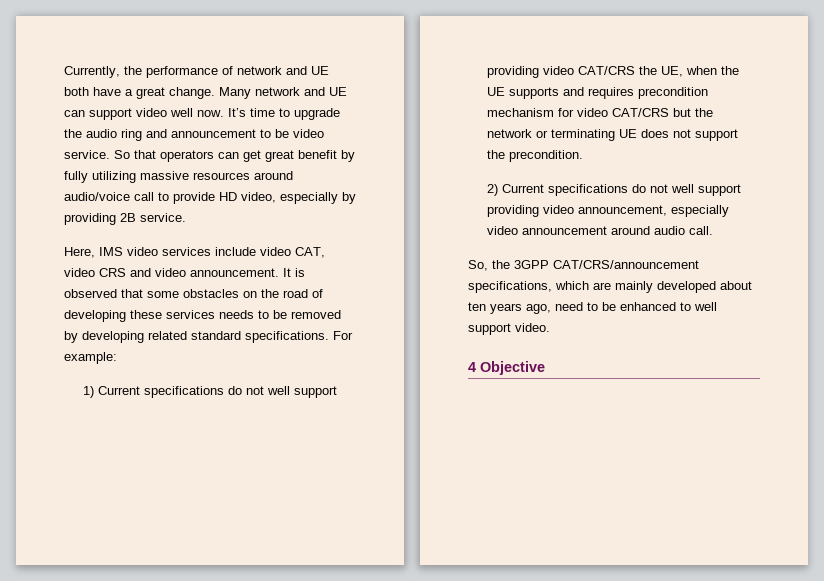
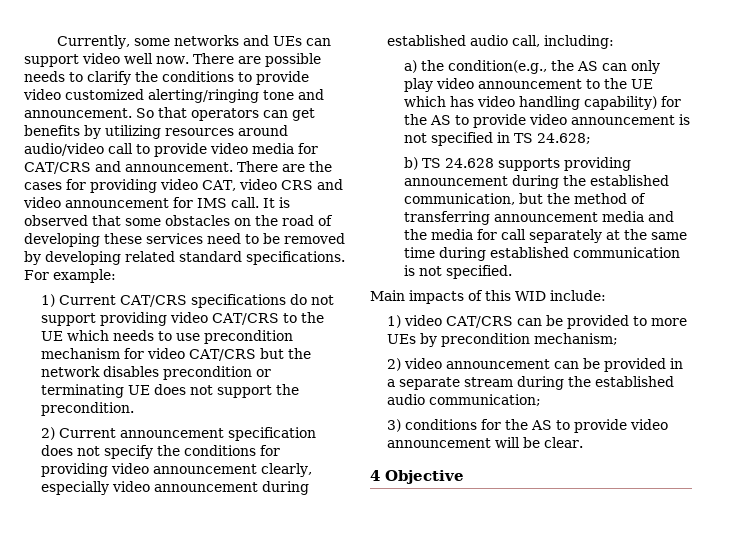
- Currently, the performance of network and UE both have a great change. Many network and UE can support video well now.
+ Currently, some networks and UEs can support video well now.
- It’s time to upgrade the audio ring and announcement to be video service.
+ There are possible needs to clarify the conditions to provide video customized alerting/ringing tone and announcement.
- So that operators can get great benefit by fully utilizing massive resources around audio/voice call to provide HD video, especially by providing 2B service.
- Here, IMS video services include video CAT, video CRS and video announcement.
+ So that operators can get benefits by utilizing resources around audio/video call to provide video media for CAT/CRS and announcement. There are the cases for providing video CAT, video CRS and video announcement for IMS call.
- It is observed that some obstacles on the road of developing these services needs to be removed by developing related standard specifications.
+ It is observed that some obstacles on the road of developing these services need to be removed by developing related standard specifications.
- 1) Current specifications do not well support providing video CAT/CRS the UE, when the UE supports and requires precondition mechanism for video CAT/CRS but the network or terminating UE does not support the precondition.
+ 1) Current CAT/CRS specifications do not support providing video CAT/CRS to the UE which needs to use precondition mechanism for video CAT/CRS but the network disables precondition or terminating UE does not support the precondition.
- 2) Current specifications do not well support providing video announcement, especially video announcement around audio call.
- So, the 3GPP CAT/CRS/announcement specifications, which are mainly developed about ten years ago, need to be enhanced to well support video.
+ 2) Current announcement specification does not specify the conditions for providing video announcement clearly, especially video announcement during established audio call, including:
+ a) the condition(e.g., the AS can only play video announcement to the UE which has video handling capability) for the AS to provide video announcement is not specified in TS 24.628;
+ b) TS 24.628 supports providing announcement during the established communication, but the method of transferring announcement media and the media for call separately at the same time during established communication is not specified.
+ Main impacts of this WID include:
+ 1) video CAT/CRS can be provided to more UEs by precondition mechanism;
+ 2) video announcement can be provided in a separate stream during the established audio communication;
+ 3) conditions for the AS to provide video announcement will be clear.

